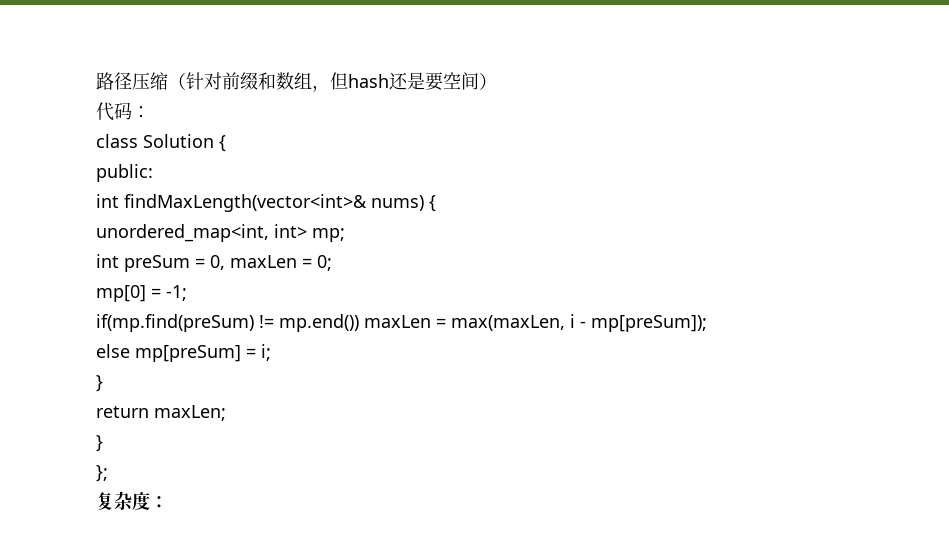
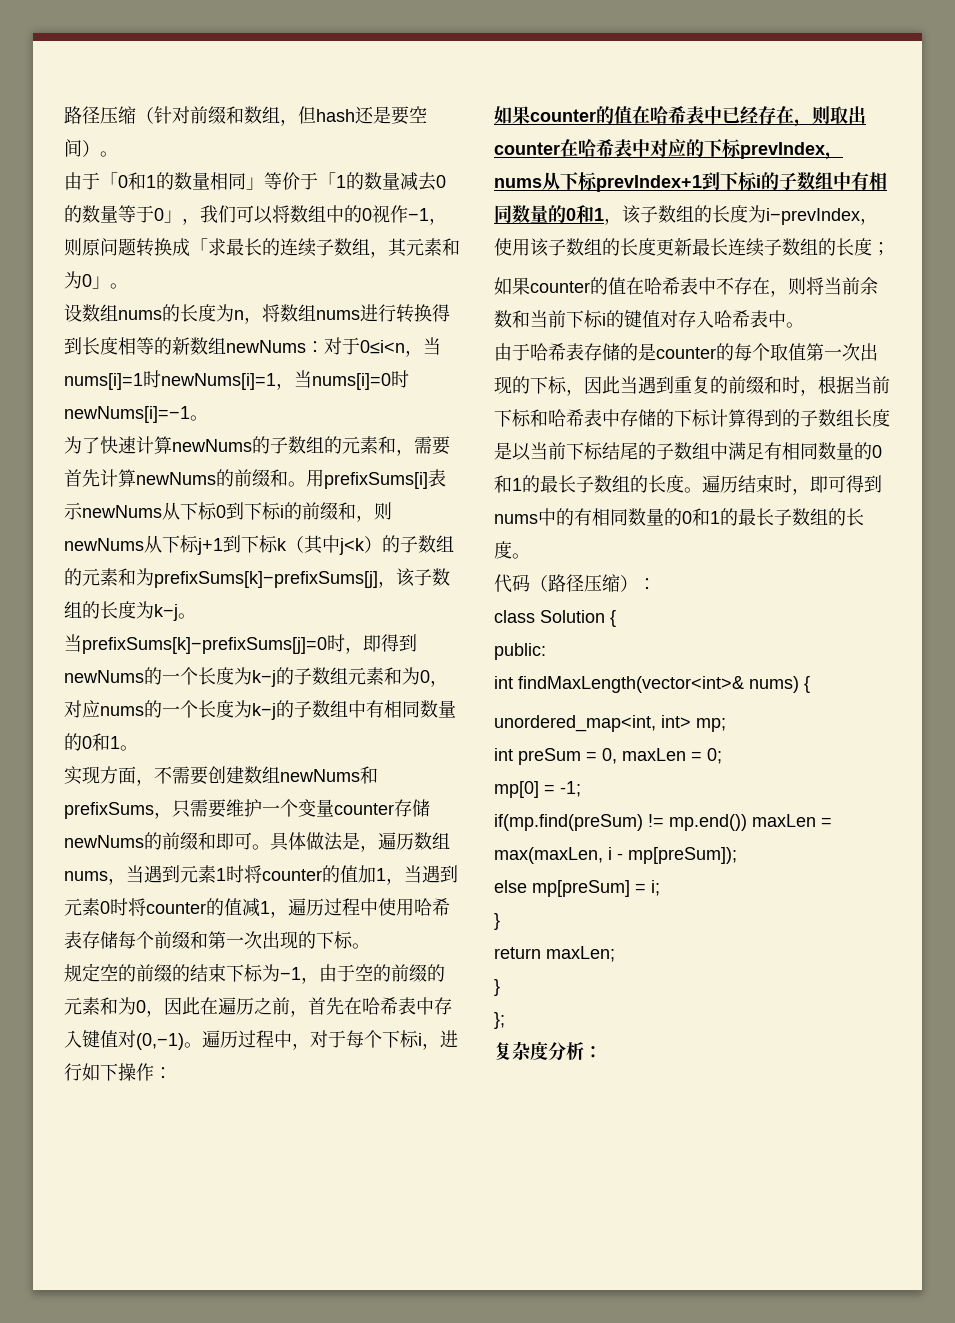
- 路径压缩（针对前缀和数组，但hash还是要空间）
- 代码：
+ 路径压缩（针对前缀和数组，但hash还是要空间）。
+ 由于「0和1的数量相同」等价于「1的数量减去0的数量等于0」，我们可以将数组中的0视作−1，则原问题转换成「求最长的连续子数组，其元素和为0」。
+ 设数组nums的长度为n，将数组nums进行转换得到长度相等的新数组newNums：对于0≤i<n，当nums[i]=1时newNums[i]=1，当nums[i]=0时newNums[i]=−1。
+ 为了快速计算newNums的子数组的元素和，需要首先计算newNums的前缀和。用prefixSums[i]表示newNums从下标0到下标i的前缀和，则newNums从下标j+1到下标k（其中j<k）的子数组的元素和为prefixSums[k]−prefixSums[j]，该子数组的长度为k−j。
+ 当prefixSums[k]−prefixSums[j]=0时，即得到newNums的一个长度为k−j的子数组元素和为0，对应nums的一个长度为k−j的子数组中有相同数量的0和1。
+ 实现方面，不需要创建数组newNums和prefixSums，只需要维护一个变量counter存储newNums的前缀和即可。具体做法是，遍历数组nums，当遇到元素1时将counter的值加1，当遇到元素0时将counter的值减1，遍历过程中使用哈希表存储每个前缀和第一次出现的下标。
+ 规定空的前缀的结束下标为−1，由于空的前缀的元素和为0，因此在遍历之前，首先在哈希表中存入键值对(0,−1)。遍历过程中，对于每个下标i，进行如下操作：
+ 如果counter的值在哈希表中已经存在，则取出counter在哈希表中对应的下标prevIndex，nums从下标prevIndex+1到下标i的子数组中有相同数量的0和1，该子数组的长度为i−prevIndex，使用该子数组的长度更新最长连续子数组的长度；
+ 如果counter的值在哈希表中不存在，则将当前余数和当前下标i的键值对存入哈希表中。
+ 由于哈希表存储的是counter的每个取值第一次出现的下标，因此当遇到重复的前缀和时，根据当前下标和哈希表中存储的下标计算得到的子数组长度是以当前下标结尾的子数组中满足有相同数量的0和1的最长子数组的长度。遍历结束时，即可得到nums中的有相同数量的0和1的最长子数组的长度。
+ 代码（路径压缩）：
- 复杂度：
+ 复杂度分析：

